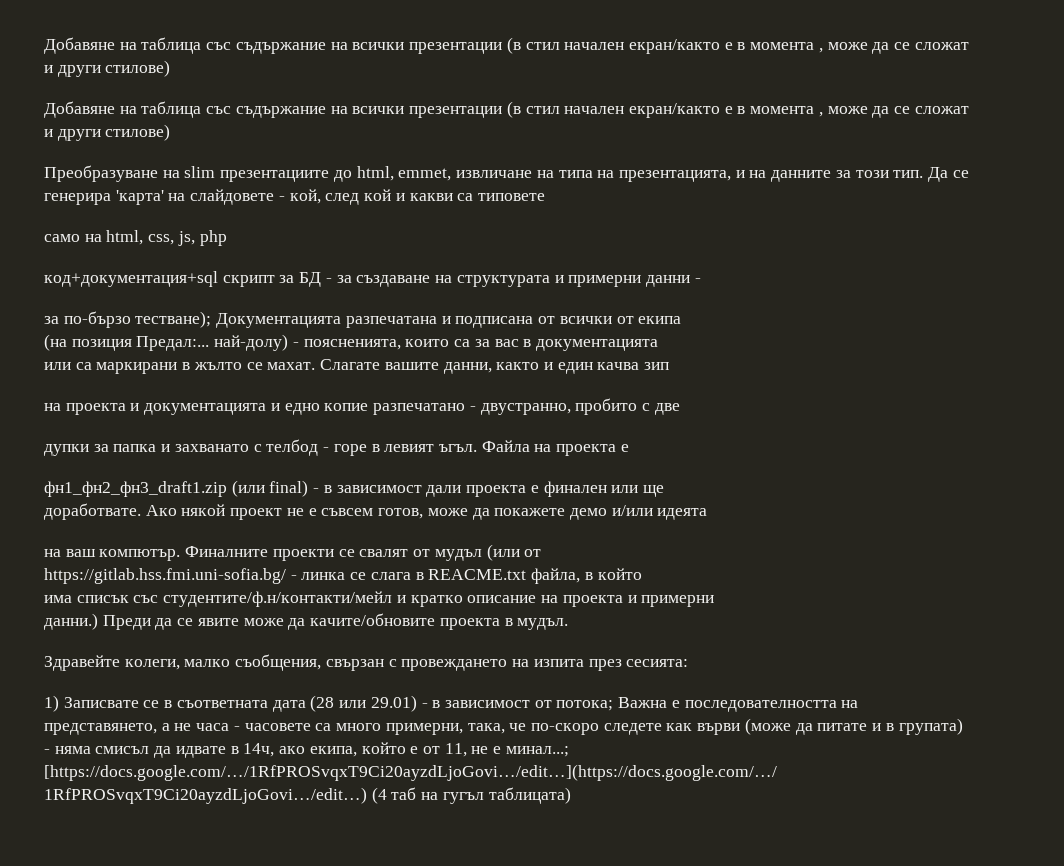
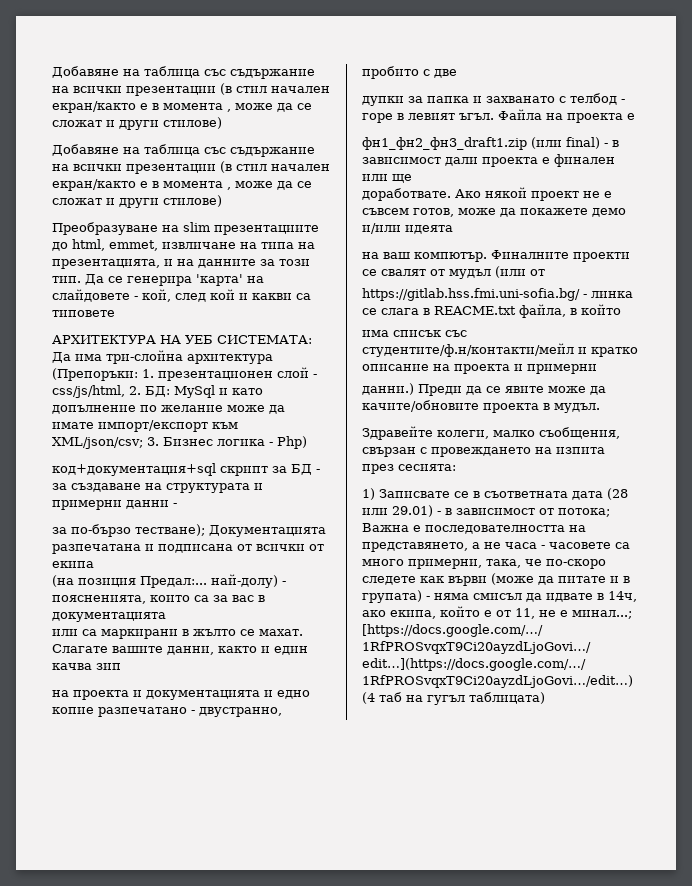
- само на html, css, js, php
+ АРХИТЕКТУРА НА УЕБ СИСТЕМАТА: Да има три-слойна архитектура (Препоръки: 1. презентационен слой - css/js/html, 2. БД: MySql и като допълнение по желание може да имате импорт/експорт към XML/json/csv; 3. Бизнес логика - Php)

